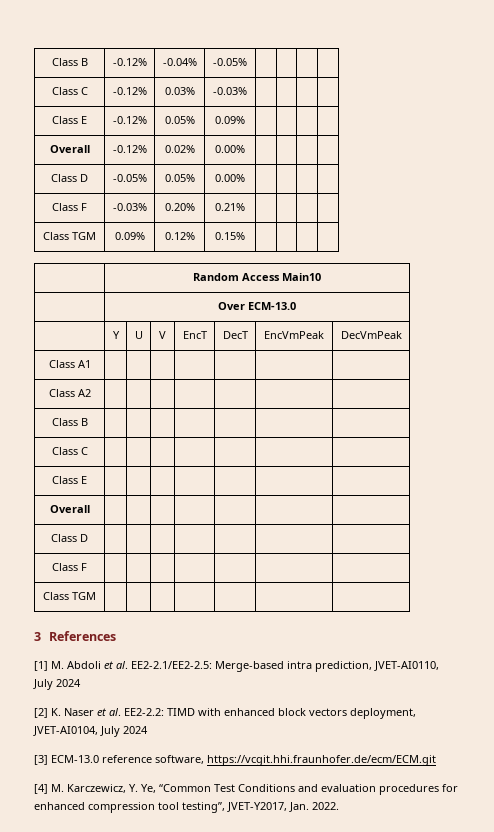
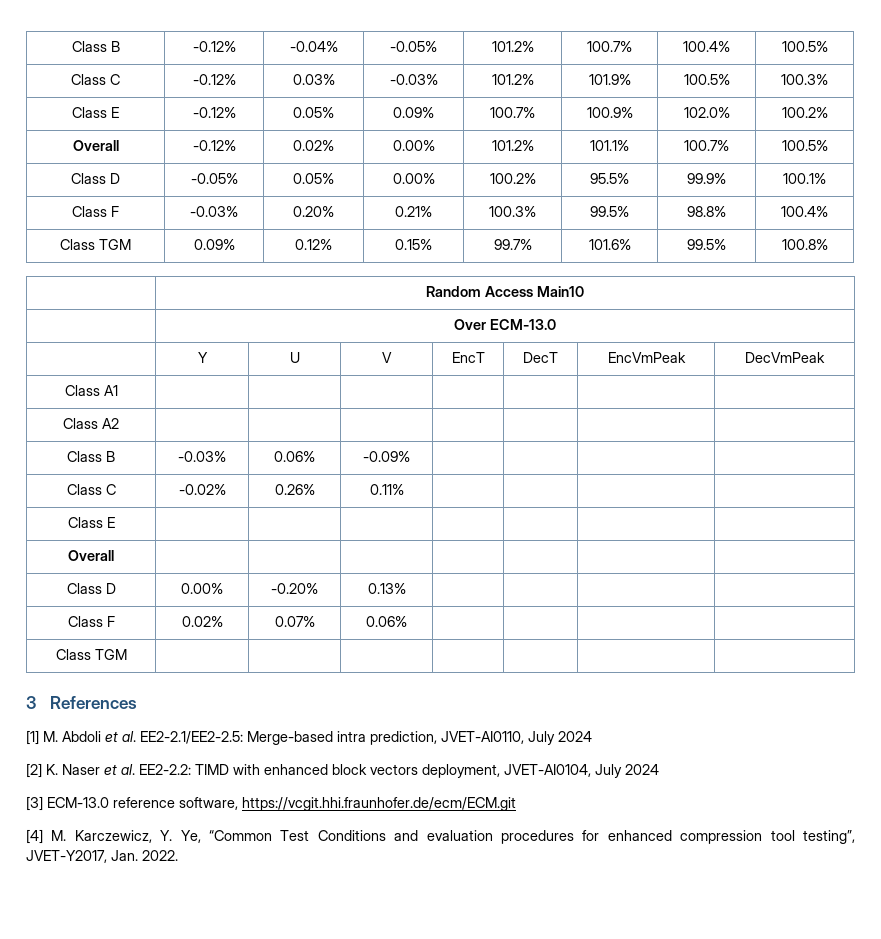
- Class B | -0.12% | -0.04% | -0.05% | | | |
+ Class B | -0.12% | -0.04% | -0.05% | 101.2% | 100.7% | 100.4% | 100.5%
- Class C | -0.12% | 0.03% | -0.03% | | | |
+ Class C | -0.12% | 0.03% | -0.03% | 101.2% | 101.9% | 100.5% | 100.3%
- Class E | -0.12% | 0.05% | 0.09% | | | |
+ Class E | -0.12% | 0.05% | 0.09% | 100.7% | 100.9% | 102.0% | 100.2%
- Overall | -0.12% | 0.02% | 0.00% | | | |
+ Overall | -0.12% | 0.02% | 0.00% | 101.2% | 101.1% | 100.7% | 100.5%
- Class D | -0.05% | 0.05% | 0.00% | | | |
+ Class D | -0.05% | 0.05% | 0.00% | 100.2% | 95.5% | 99.9% | 100.1%
- Class F | -0.03% | 0.20% | 0.21% | | | |
+ Class F | -0.03% | 0.20% | 0.21% | 100.3% | 99.5% | 98.8% | 100.4%
- Class TGM | 0.09% | 0.12% | 0.15% | | | |
+ Class TGM | 0.09% | 0.12% | 0.15% | 99.7% | 101.6% | 99.5% | 100.8%
- Class B | | | | | | |
- Class C | | | | | | |
+ Class B | -0.03% | 0.06% | -0.09% | | | |
+ Class C | -0.02% | 0.26% | 0.11% | | | |
- Class D | | | | | | |
- Class F | | | | | | |
+ Class D | 0.00% | -0.20% | 0.13% | | | |
+ Class F | 0.02% | 0.07% | 0.06% | | | |

